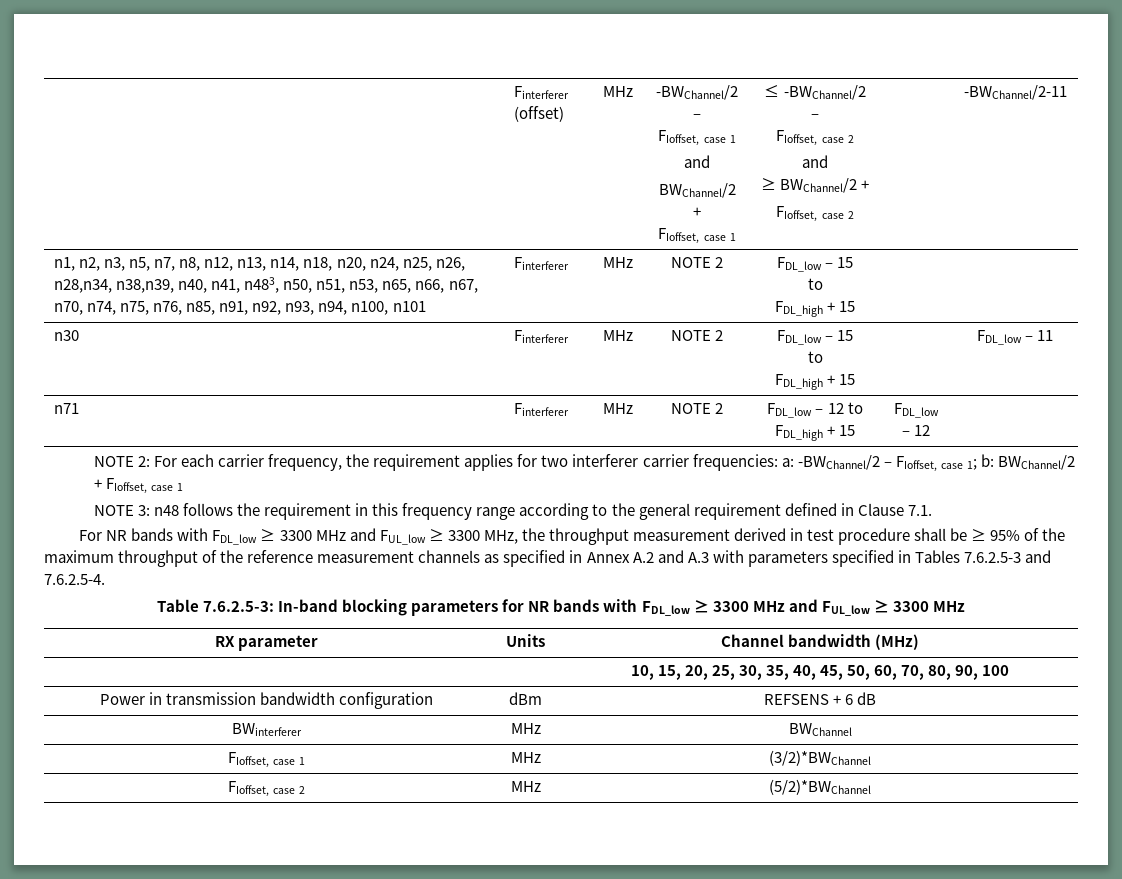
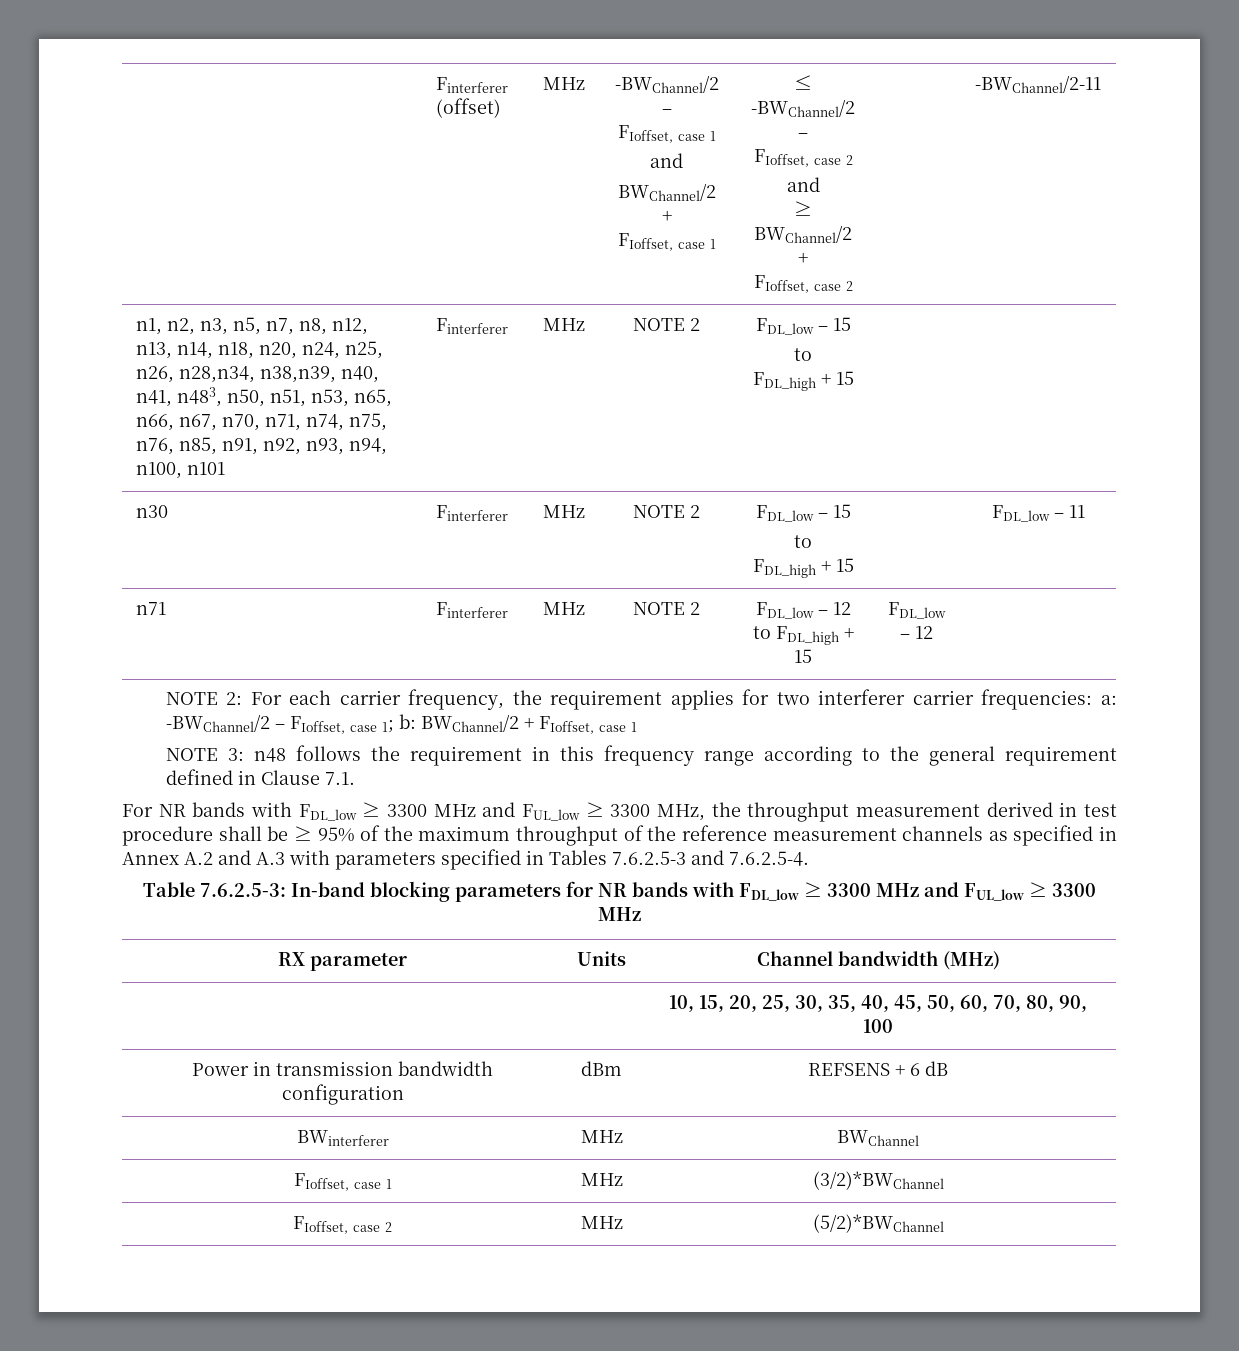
- n1, n2, n3, n5, n7, n8, n12, n13, n14, n18, n20, n24, n25, n26, n28,n34, n38,n39, n40, n41, n483, n50, n51, n53, n65, n66, n67, n70, n74, n75, n76, n85, n91, n92, n93, n94, n100, n101
+ n1, n2, n3, n5, n7, n8, n12, n13, n14, n18, n20, n24, n25, n26, n28,n34, n38,n39, n40, n41, n483, n50, n51, n53, n65, n66, n67, n70, n71, n74, n75, n76, n85, n91, n92, n93, n94, n100, n101

